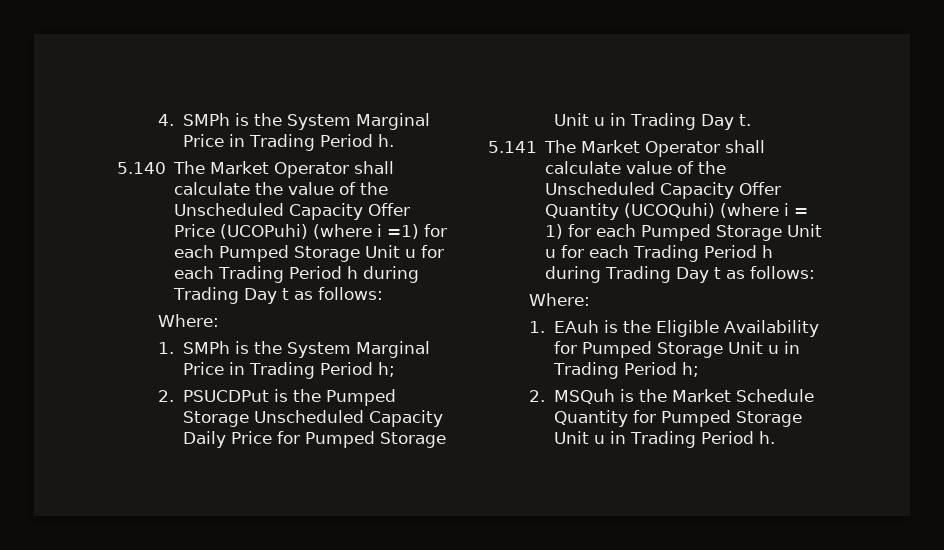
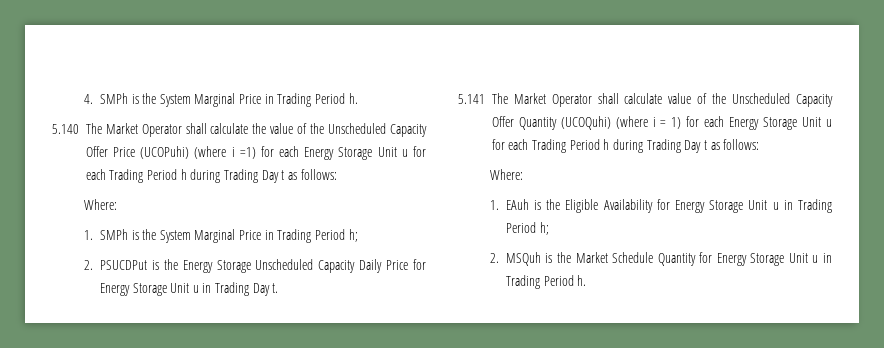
- 5.140 The Market Operator shall calculate the value of the Unscheduled Capacity Offer Price (UCOPuhi) (where i =1) for each Pumped Storage Unit u for each Trading Period h during Trading Day t as follows:
+ 5.140 The Market Operator shall calculate the value of the Unscheduled Capacity Offer Price (UCOPuhi) (where i =1) for each Energy Storage Unit u for each Trading Period h during Trading Day t as follows:
- 2. PSUCDPut is the Pumped Storage Unscheduled Capacity Daily Price for Pumped Storage Unit u in Trading Day t.
+ 2. PSUCDPut is the Energy Storage Unscheduled Capacity Daily Price for Energy Storage Unit u in Trading Day t.
- 5.141 The Market Operator shall calculate value of the Unscheduled Capacity Offer Quantity (UCOQuhi) (where i = 1) for each Pumped Storage Unit u for each Trading Period h during Trading Day t as follows:
+ 5.141 The Market Operator shall calculate value of the Unscheduled Capacity Offer Quantity (UCOQuhi) (where i = 1) for each Energy Storage Unit u for each Trading Period h during Trading Day t as follows:
- 1. EAuh is the Eligible Availability for Pumped Storage Unit u in Trading Period h;
+ 1. EAuh is the Eligible Availability for Energy Storage Unit u in Trading Period h;
- 2. MSQuh is the Market Schedule Quantity for Pumped Storage Unit u in Trading Period h.
+ 2. MSQuh is the Market Schedule Quantity for Energy Storage Unit u in Trading Period h.

